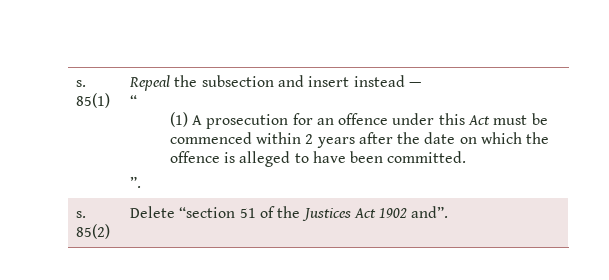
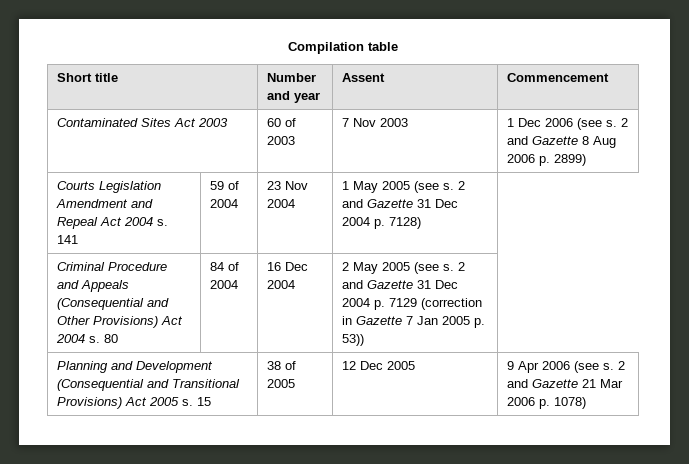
- s. 85(1) | Repeal the subsection and insert instead —
- “
- (1) A prosecution for an offence under this Act must be commenced within 2 years after the date on which the offence is alleged to have been committed.
- ”.
- s. 85(2) | Delete “section 51 of the Justices Act 1902 and”.
+ Compilation table
+ Short title | Number and year | Assent | Commencement
+ Contaminated Sites Act 2003 | 60 of 2003 | 7 Nov 2003 | 1 Dec 2006 (see s. 2 and Gazette 8 Aug 2006 p. 2899)
+ Courts Legislation Amendment and Repeal Act 2004 s. 141 | 59 of 2004 | 23 Nov 2004 | 1 May 2005 (see s. 2 and Gazette 31 Dec 2004 p. 7128)
+ Criminal Procedure and Appeals (Consequential and Other Provisions) Act 2004 s. 80 | 84 of 2004 | 16 Dec 2004 | 2 May 2005 (see s. 2 and Gazette 31 Dec 2004 p. 7129 (correction in Gazette 7 Jan 2005 p. 53))
+ Planning and Development (Consequential and Transitional Provisions) Act 2005 s. 15 | 38 of 2005 | 12 Dec 2005 | 9 Apr 2006 (see s. 2 and Gazette 21 Mar 2006 p. 1078)

